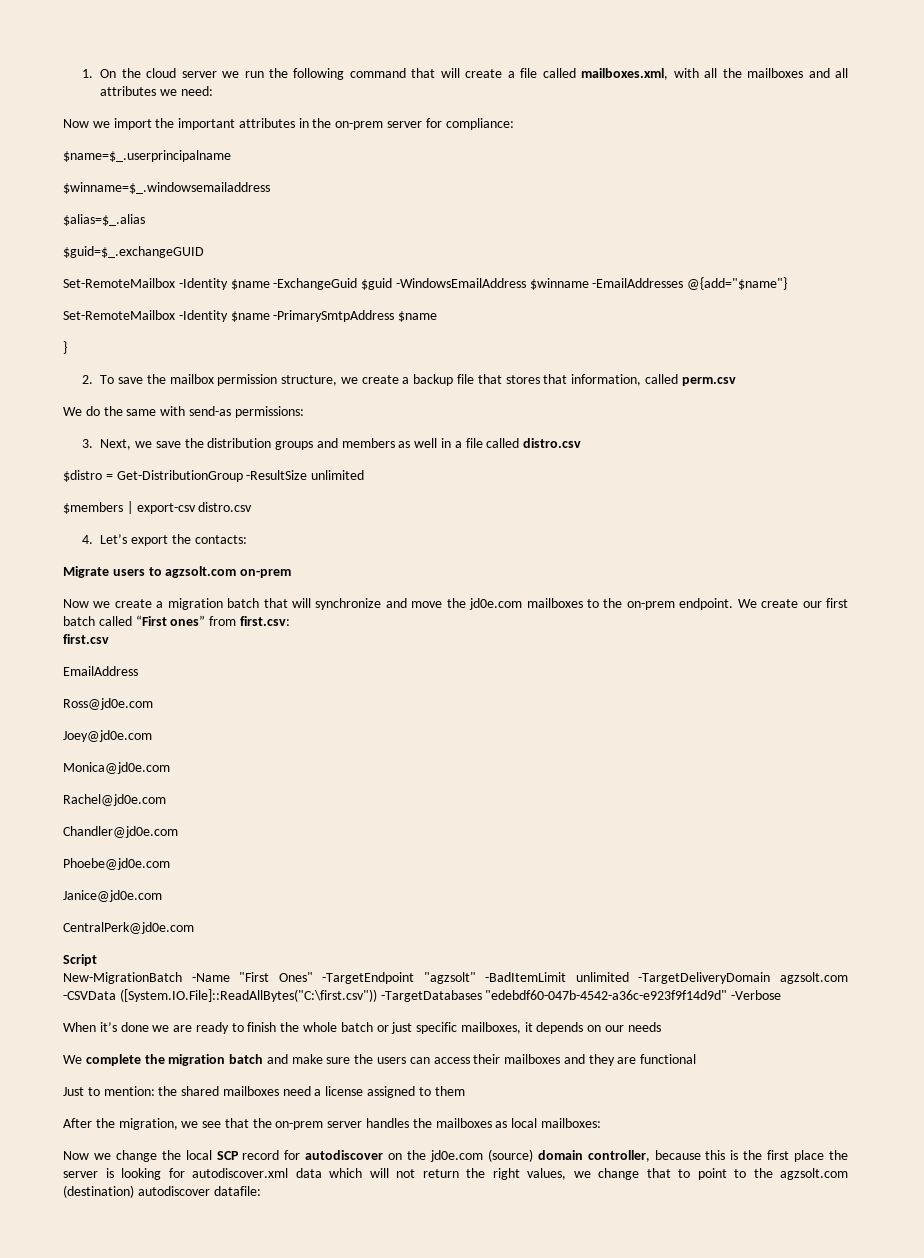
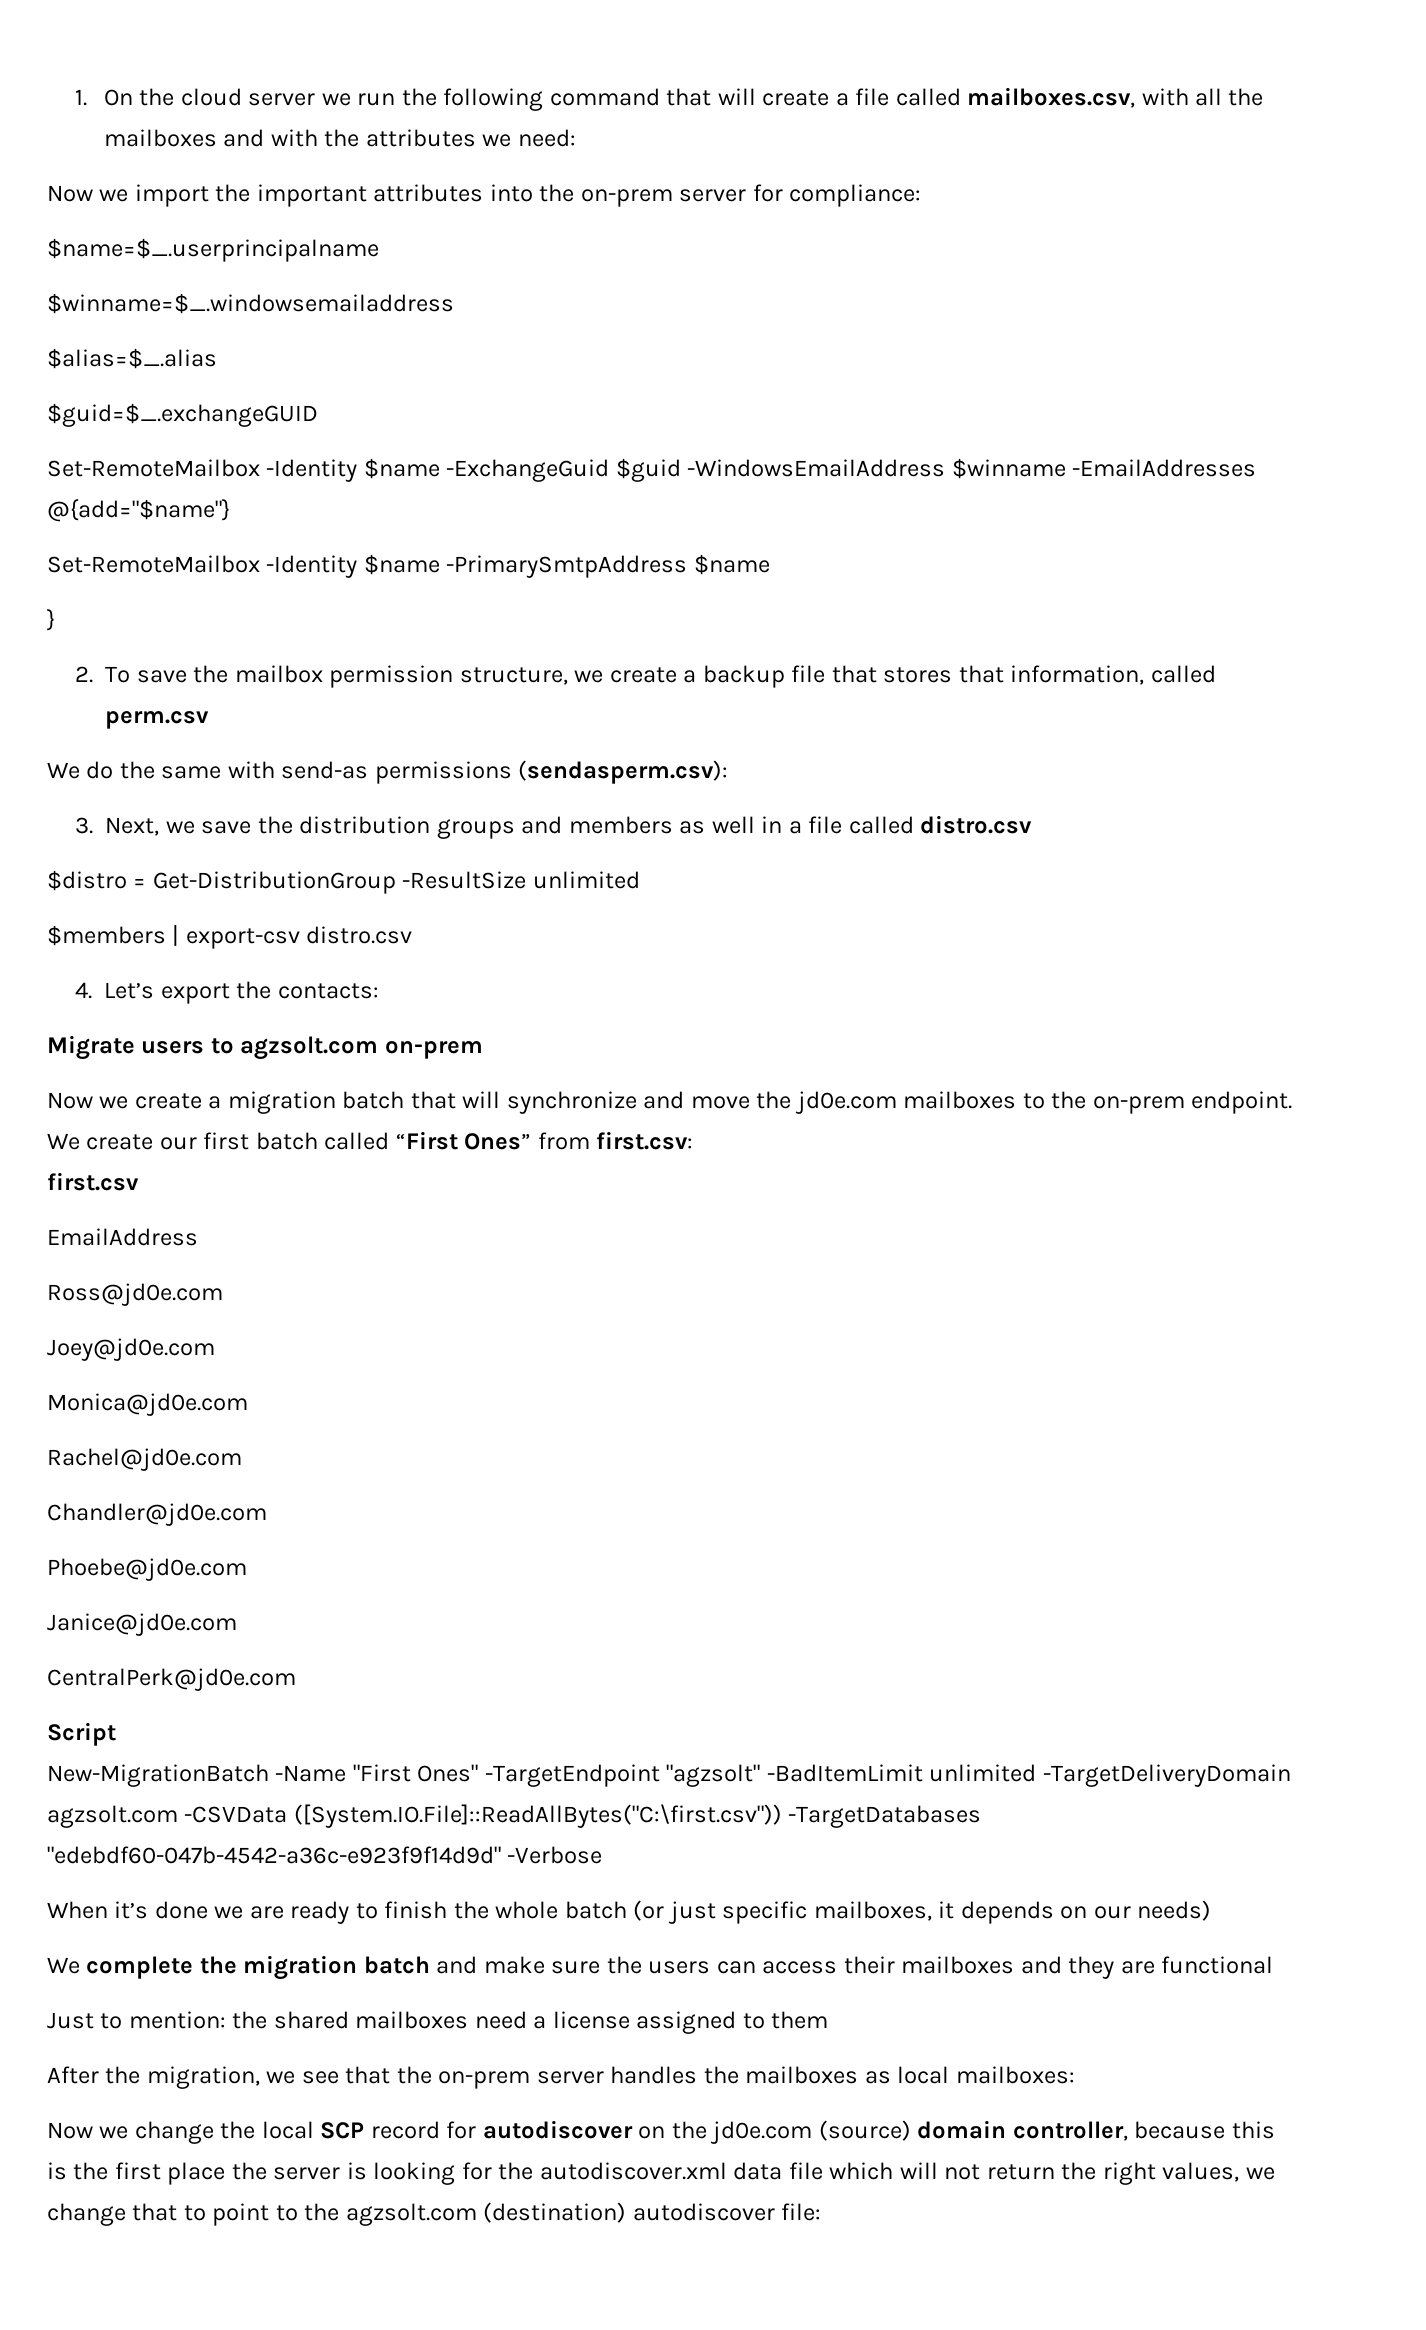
- 1. On the cloud server we run the following command that will create a file called mailboxes.xml, with all the mailboxes and all attributes we need:
+ 1. On the cloud server we run the following command that will create a file called mailboxes.csv, with all the mailboxes and with the attributes we need:
- Now we import the important attributes in the on-prem server for compliance:
+ Now we import the important attributes into the on-prem server for compliance:
- We do the same with send-as permissions:
+ We do the same with send-as permissions (sendasperm.csv):
- We create our first batch called “First ones” from first.csv:
+ We create our first batch called “First Ones” from first.csv:
- When it’s done we are ready to finish the whole batch or just specific mailboxes, it depends on our needs
+ When it’s done we are ready to finish the whole batch (or just specific mailboxes, it depends on our needs)
- Now we change the local SCP record for autodiscover on the jd0e.com (source) domain controller, because this is the first place the server is looking for autodiscover.xml data which will not return the right values, we change that to point to the agzsolt.com (destination) autodiscover datafile:
+ Now we change the local SCP record for autodiscover on the jd0e.com (source) domain controller, because this is the first place the server is looking for the autodiscover.xml data file which will not return the right values, we change that to point to the agzsolt.com (destination) autodiscover file:

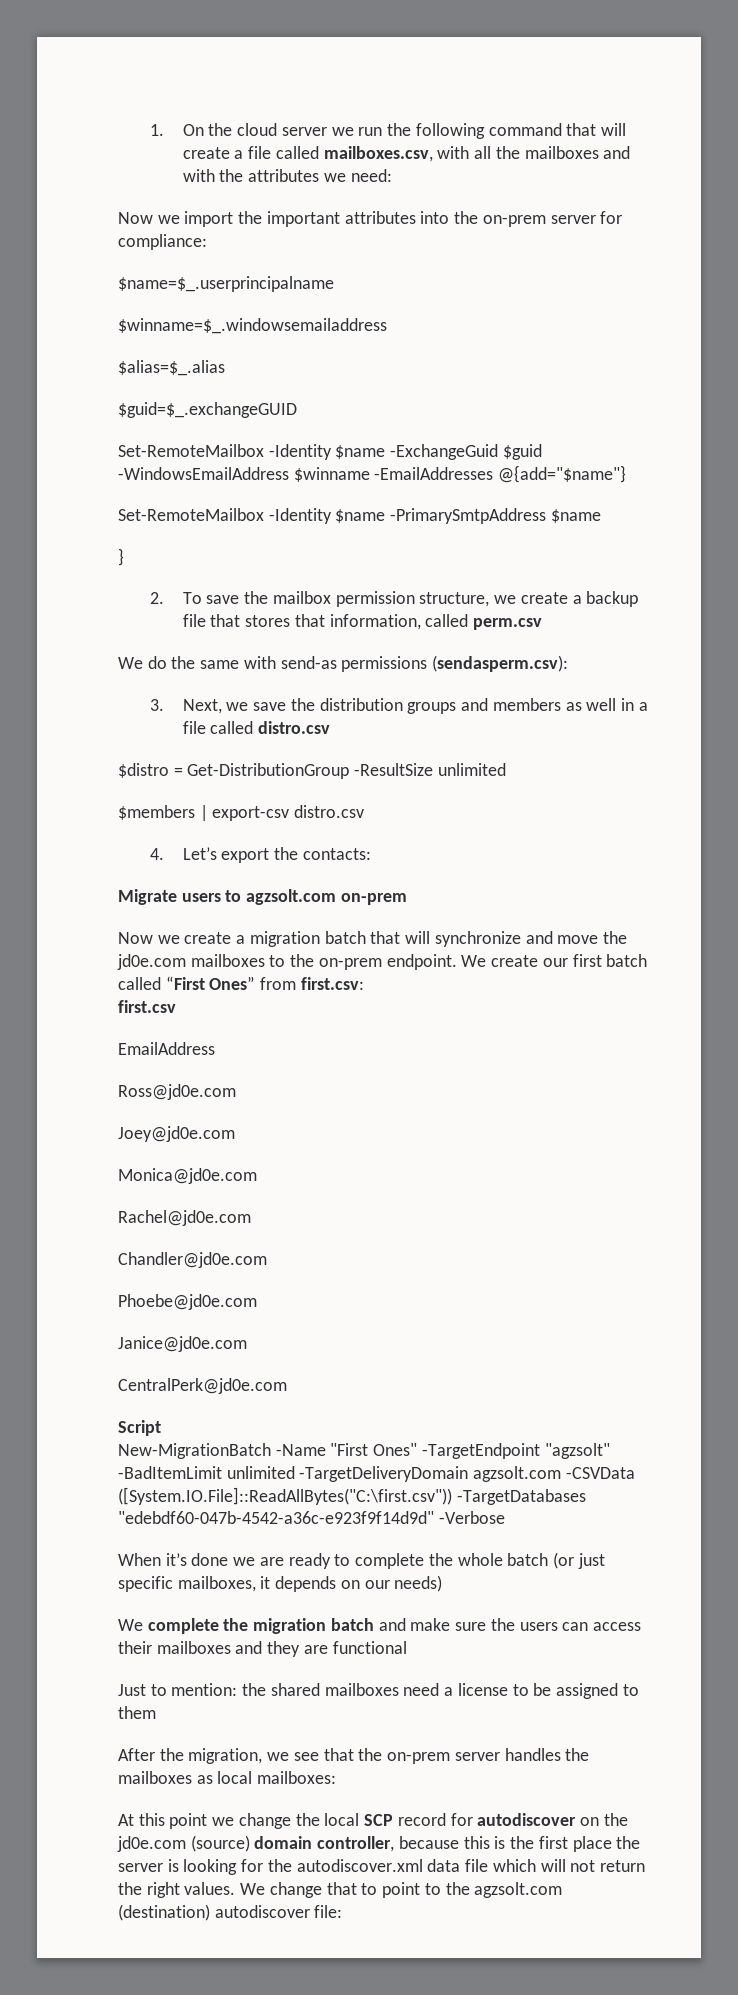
- When it’s done we are ready to finish the whole batch (or just specific mailboxes, it depends on our needs)
+ When it’s done we are ready to complete the whole batch (or just specific mailboxes, it depends on our needs)
- Just to mention: the shared mailboxes need a license assigned to them
+ Just to mention: the shared mailboxes need a license to be assigned to them
- Now we change the local SCP record for autodiscover on the jd0e.com (source) domain controller, because this is the first place the server is looking for the autodiscover.xml data file which will not return the right values, we change that to point to the agzsolt.com (destination) autodiscover file:
+ At this point we change the local SCP record for autodiscover on the jd0e.com (source) domain controller, because this is the first place the server is looking for the autodiscover.xml data file which will not return the right values. We change that to point to the agzsolt.com (destination) autodiscover file:

